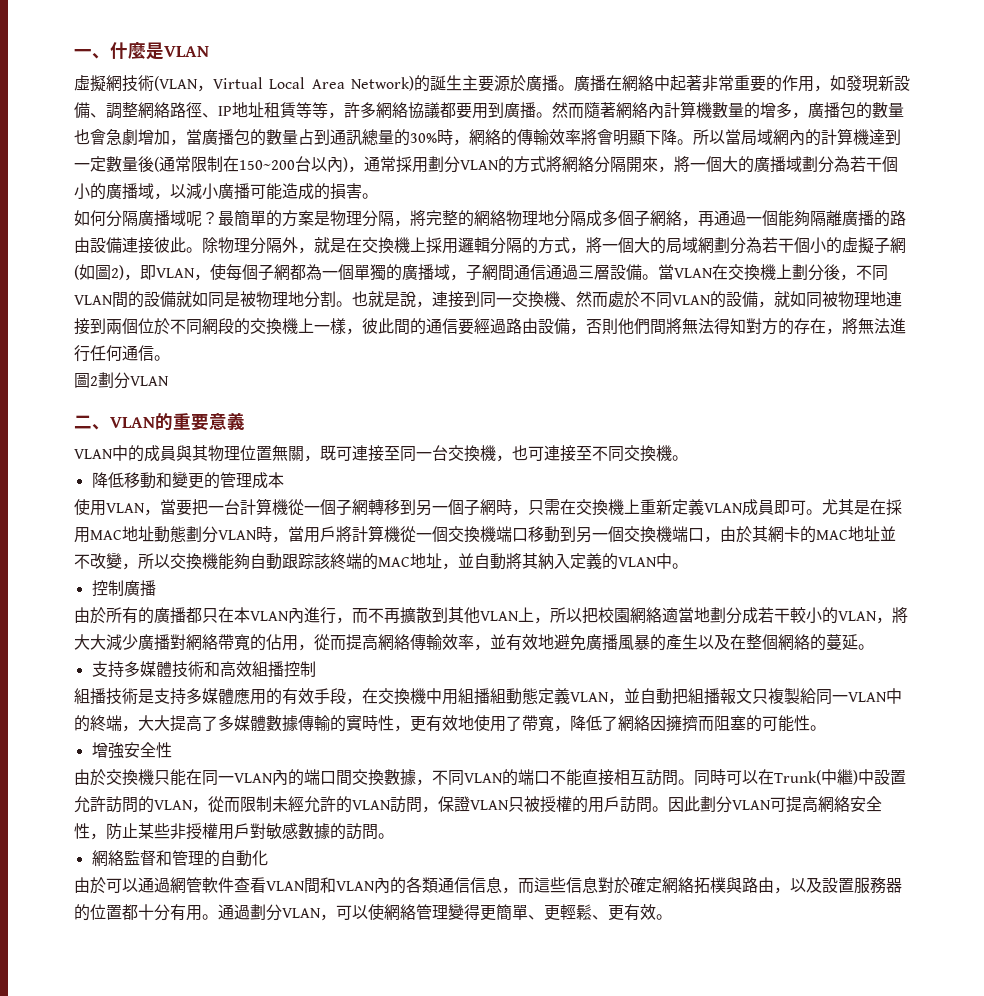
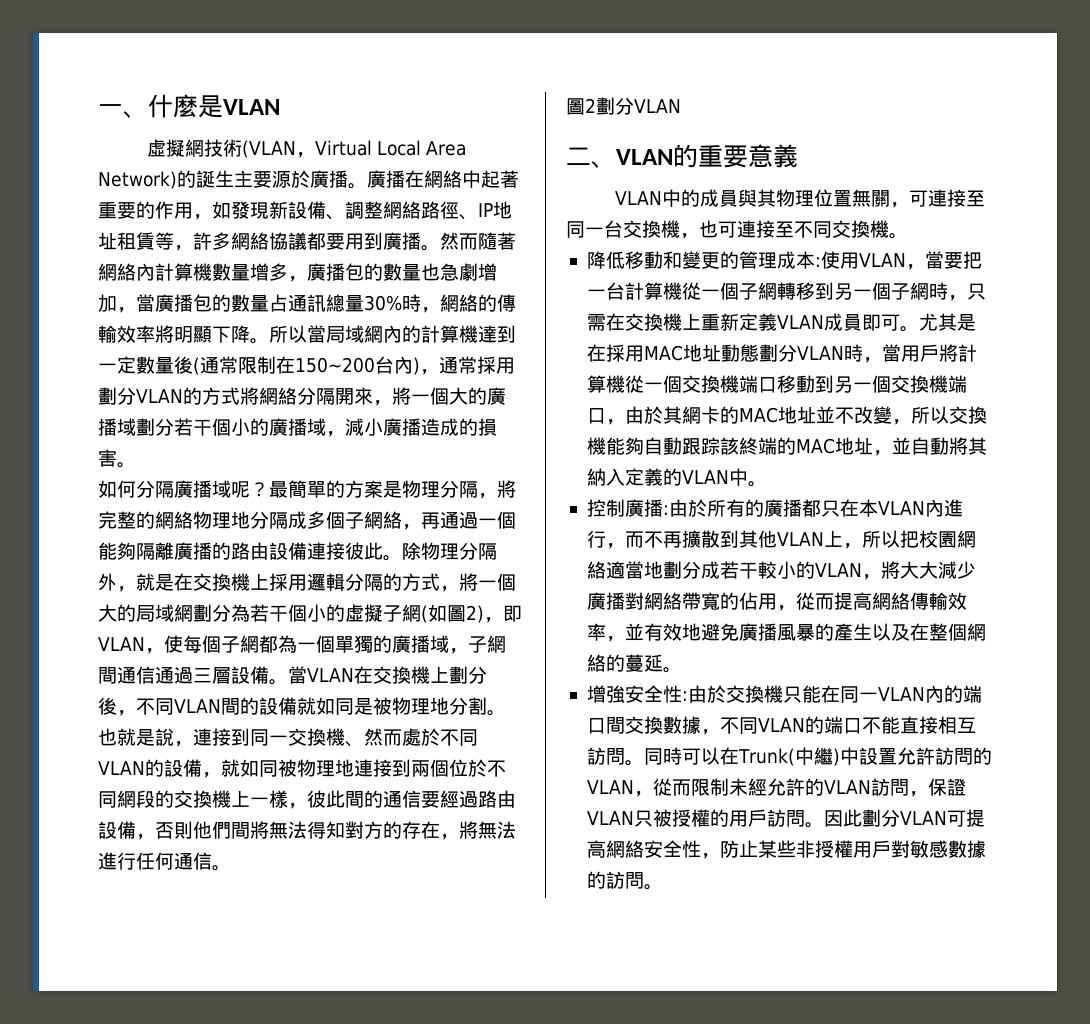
- 廣播在網絡中起著非常重要的作用，如發現新設備、調整網絡路徑、IP地址租賃等等，許多網絡協議都要用到廣播。
+ 廣播在網絡中起著重要的作用，如發現新設備、調整網絡路徑、IP地址租賃等，許多網絡協議都要用到廣播。
- 然而隨著網絡內計算機數量的增多，廣播包的數量也會急劇增加，當廣播包的數量占到通訊總量的30%時，網絡的傳輸效率將會明顯下降。
+ 然而隨著網絡內計算機數量增多，廣播包的數量也急劇增加，當廣播包的數量占通訊總量30%時，網絡的傳輸效率將明顯下降。
- 所以當局域網內的計算機達到一定數量後(通常限制在150~200台以內)，通常採用劃分VLAN的方式將網絡分隔開來，將一個大的廣播域劃分為若干個小的廣播域，以減小廣播可能造成的損害。
+ 所以當局域網內的計算機達到一定數量後(通常限制在150~200台內)，通常採用劃分VLAN的方式將網絡分隔開來，將一個大的廣播域劃分若干個小的廣播域，減小廣播造成的損害。
- VLAN中的成員與其物理位置無關，既可連接至同一台交換機，也可連接至不同交換機。
+ VLAN中的成員與其物理位置無關，可連接至同一台交換機，也可連接至不同交換機。
- 降低移動和變更的管理成本
- 使用VLAN，當要把一台計算機從一個子網轉移到另一個子網時，只需在交換機上重新定義VLAN成員即可。
+ 降低移動和變更的管理成本:使用VLAN，當要把一台計算機從一個子網轉移到另一個子網時，只需在交換機上重新定義VLAN成員即可。
- 控制廣播
- 由於所有的廣播都只在本VLAN內進行，而不再擴散到其他VLAN上，所以把校園網絡適當地劃分成若干較小的VLAN，將大大減少廣播對網絡帶寬的佔用，從而提高網絡傳輸效率，並有效地避免廣播風暴的產生以及在整個網絡的蔓延。
+ 控制廣播:由於所有的廣播都只在本VLAN內進行，而不再擴散到其他VLAN上，所以把校園網絡適當地劃分成若干較小的VLAN，將大大減少廣播對網絡帶寬的佔用，從而提高網絡傳輸效率，並有效地避免廣播風暴的產生以及在整個網絡的蔓延。
- 支持多媒體技術和高效組播控制
- 組播技術是支持多媒體應用的有效手段，在交換機中用組播組動態定義VLAN，並自動把組播報文只複製給同一VLAN中的終端，大大提高了多媒體數據傳輸的實時性，更有效地使用了帶寬，降低了網絡因擁擠而阻塞的可能性。
- 增強安全性
- 由於交換機只能在同一VLAN內的端口間交換數據，不同VLAN的端口不能直接相互訪問。
+ 增強安全性:由於交換機只能在同一VLAN內的端口間交換數據，不同VLAN的端口不能直接相互訪問。
- 網絡監督和管理的自動化
- 由於可以通過網管軟件查看VLAN間和VLAN內的各類通信信息，而這些信息對於確定網絡拓樸與路由，以及設置服務器的位置都十分有用。通過劃分VLAN，可以使網絡管理變得更簡單、更輕鬆、更有效。

